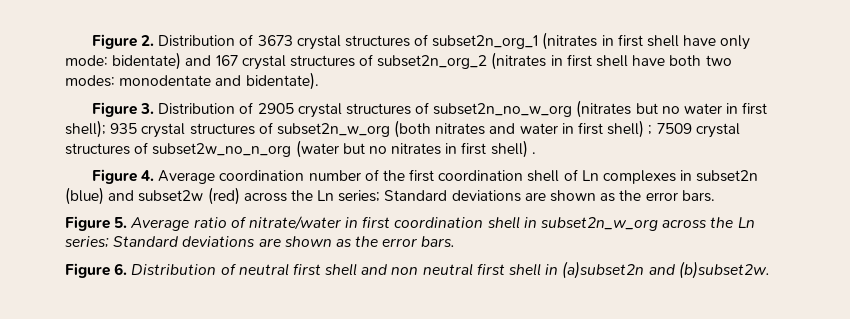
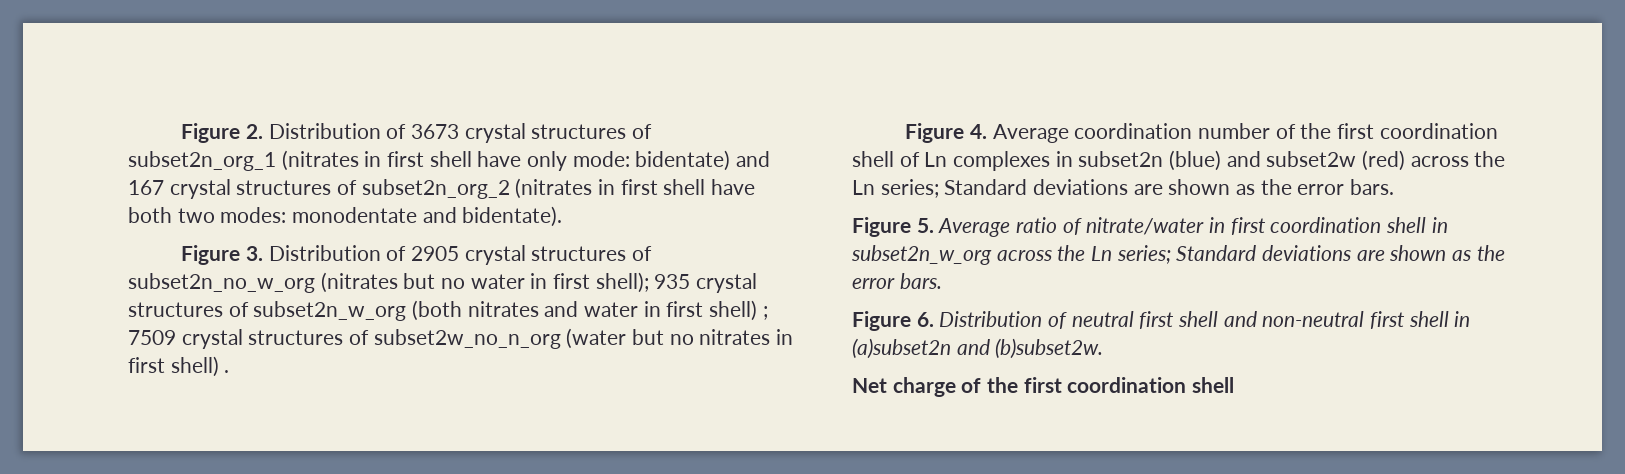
- Figure 6. Distribution of neutral first shell and non neutral first shell in (a)subset2n and (b)subset2w.
+ Figure 6. Distribution of neutral first shell and non-neutral first shell in (a)subset2n and (b)subset2w.
+ Net charge of the first coordination shell

